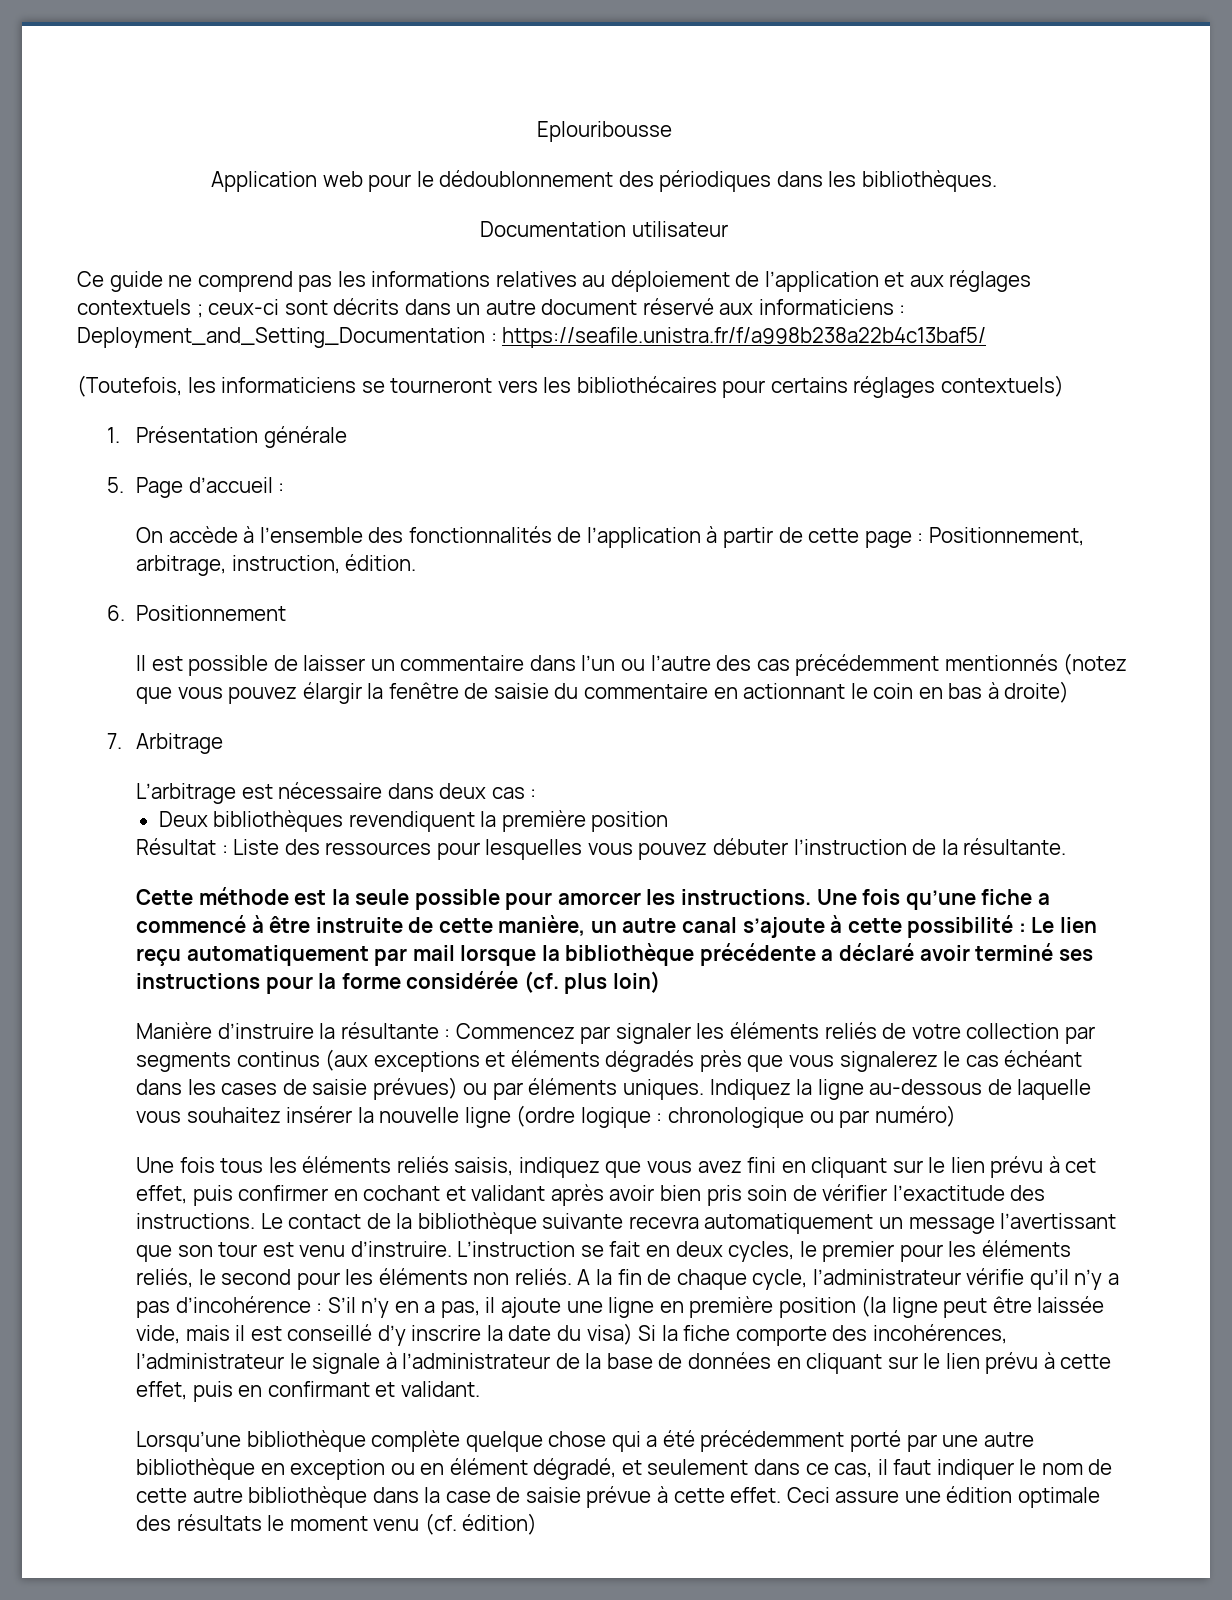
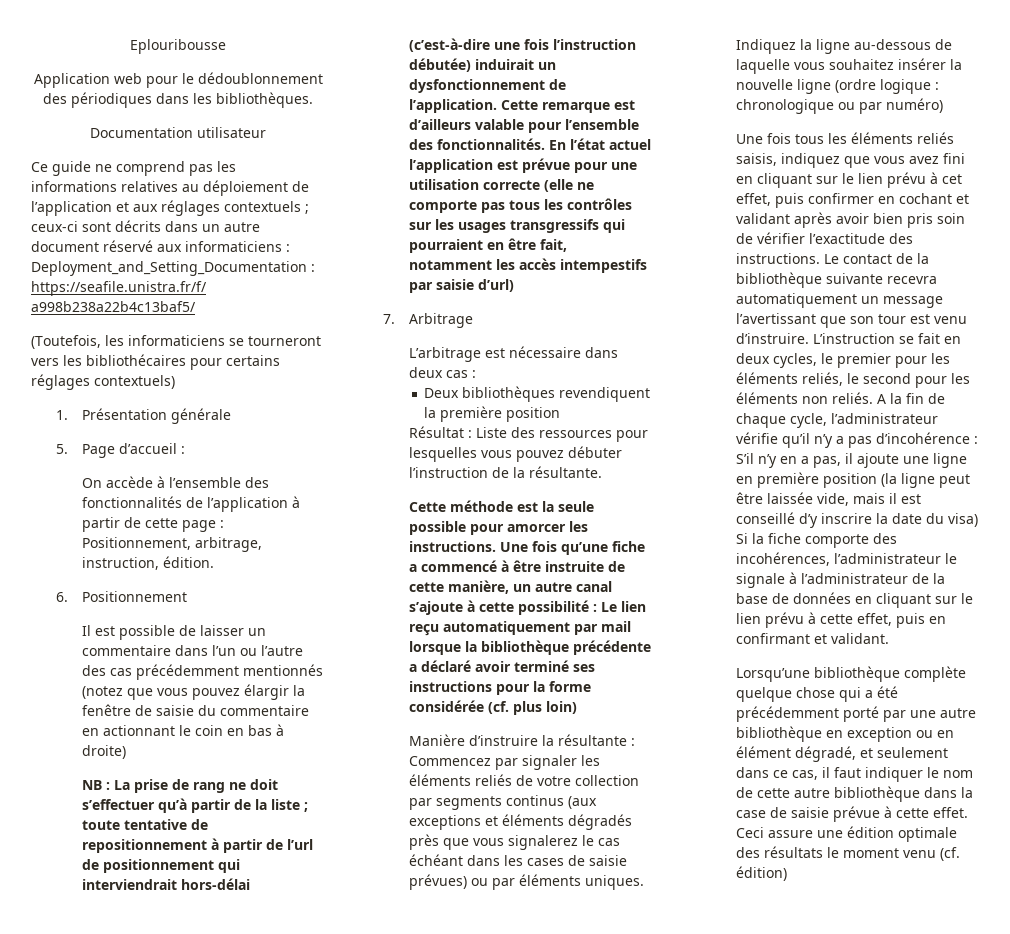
+ NB : La prise de rang ne doit s’effectuer qu’à partir de la liste ; toute tentative de repositionnement à partir de l’url de positionnement qui interviendrait hors-délai (c’est-à-dire une fois l’instruction débutée) induirait un dysfonctionnement de l’application. Cette remarque est d’ailleurs valable pour l’ensemble des fonctionnalités. En l’état actuel l’application est prévue pour une utilisation correcte (elle ne comporte pas tous les contrôles sur les usages transgressifs qui pourraient en être fait, notamment les accès intempestifs par saisie d’url)

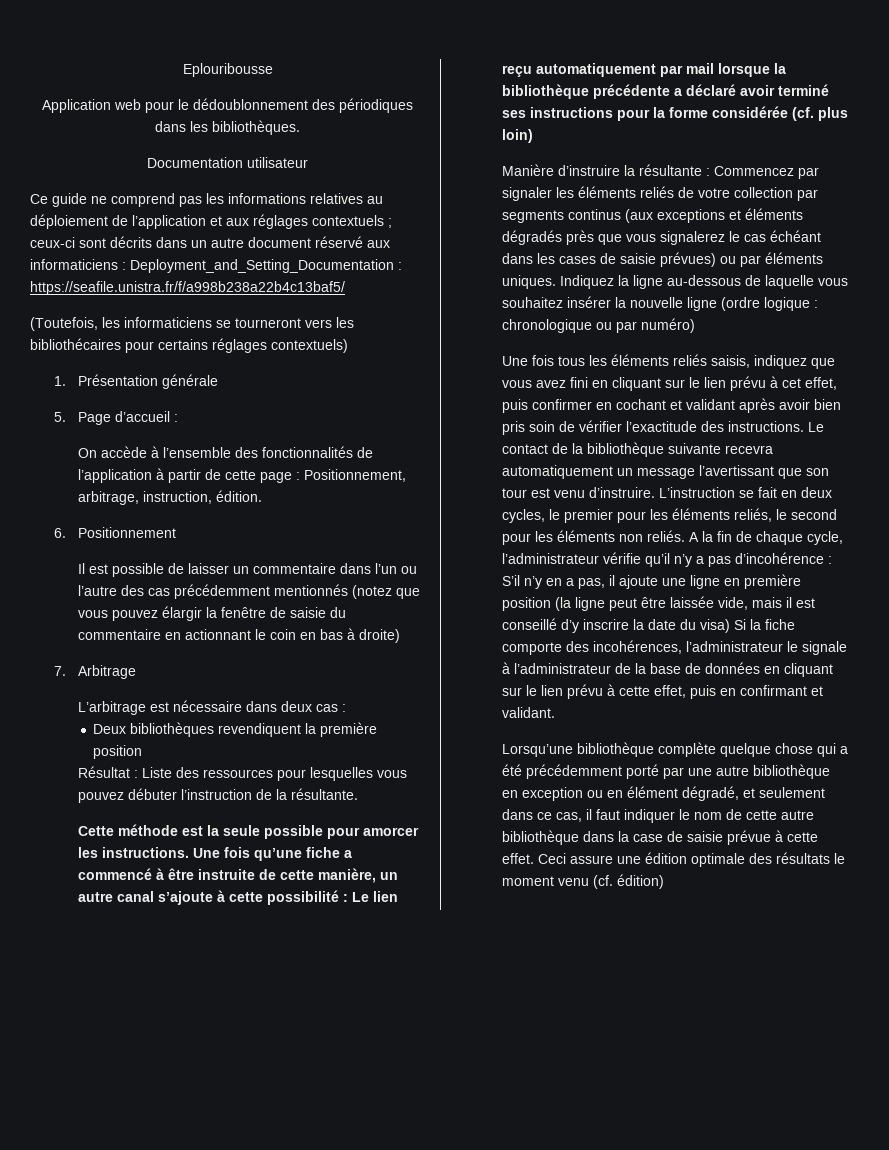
- NB : La prise de rang ne doit s’effectuer qu’à partir de la liste ; toute tentative de repositionnement à partir de l’url de positionnement qui interviendrait hors-délai (c’est-à-dire une fois l’instruction débutée) induirait un dysfonctionnement de l’application. Cette remarque est d’ailleurs valable pour l’ensemble des fonctionnalités. En l’état actuel l’application est prévue pour une utilisation correcte (elle ne comporte pas tous les contrôles sur les usages transgressifs qui pourraient en être fait, notamment les accès intempestifs par saisie d’url)

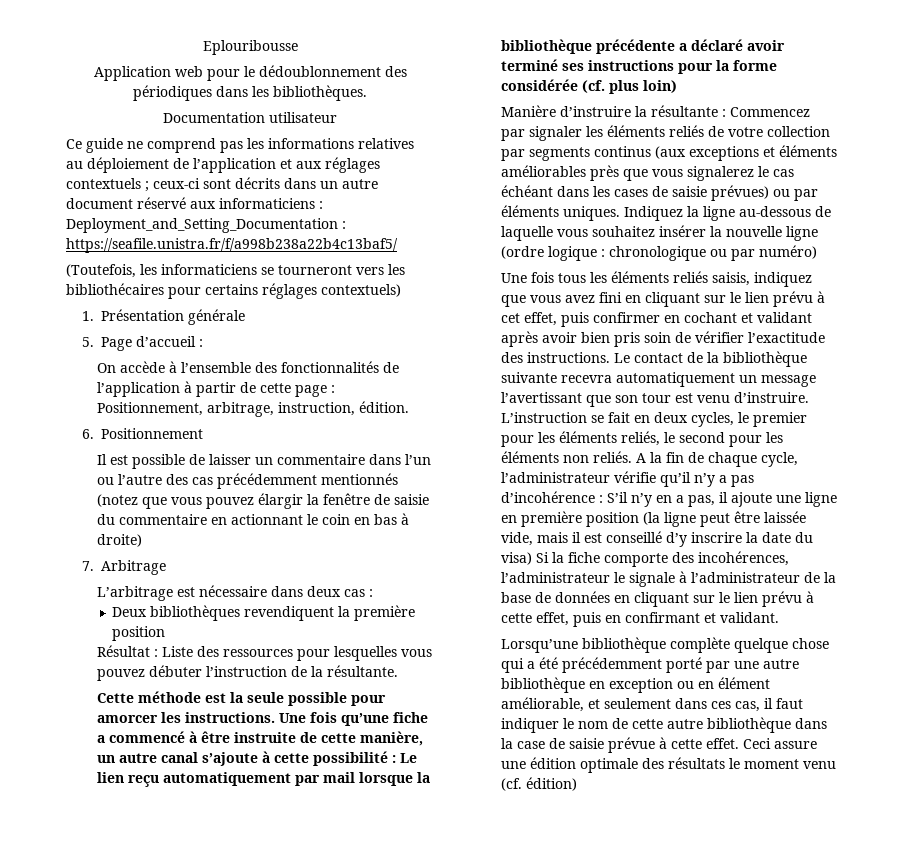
- Manière d’instruire la résultante : Commencez par signaler les éléments reliés de votre collection par segments continus (aux exceptions et éléments dégradés près que vous signalerez le cas échéant dans les cases de saisie prévues) ou par éléments uniques.
+ Manière d’instruire la résultante : Commencez par signaler les éléments reliés de votre collection par segments continus (aux exceptions et éléments améliorables près que vous signalerez le cas échéant dans les cases de saisie prévues) ou par éléments uniques.
- Lorsqu’une bibliothèque complète quelque chose qui a été précédemment porté par une autre bibliothèque en exception ou en élément dégradé, et seulement dans ce cas, il faut indiquer le nom de cette autre bibliothèque dans la case de saisie prévue à cette effet.
+ Lorsqu’une bibliothèque complète quelque chose qui a été précédemment porté par une autre bibliothèque en exception ou en élément améliorable, et seulement dans ces cas, il faut indiquer le nom de cette autre bibliothèque dans la case de saisie prévue à cette effet.

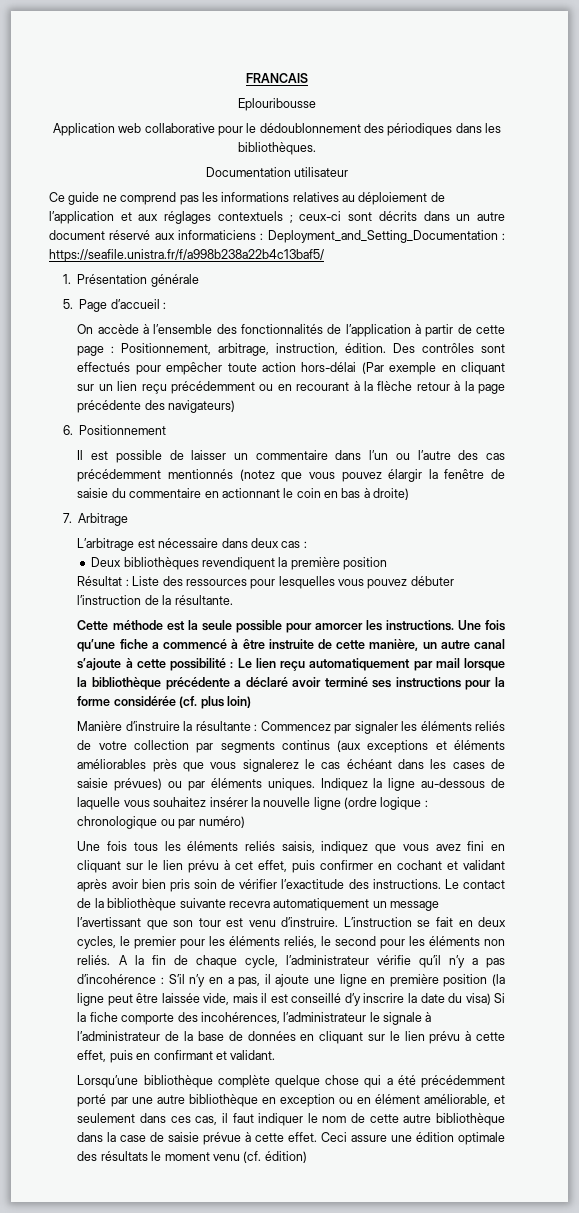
+ FRANCAIS
- Application web pour le dédoublonnement des périodiques dans les bibliothèques.
+ Application web collaborative pour le dédoublonnement des périodiques dans les bibliothèques.
- (Toutefois, les informaticiens se tourneront vers les bibliothécaires pour certains réglages contextuels)
+ Des contrôles sont effectués pour empêcher toute action hors-délai (Par exemple en cliquant sur un lien reçu précédemment ou en recourant à la flèche retour à la page précédente des navigateurs)

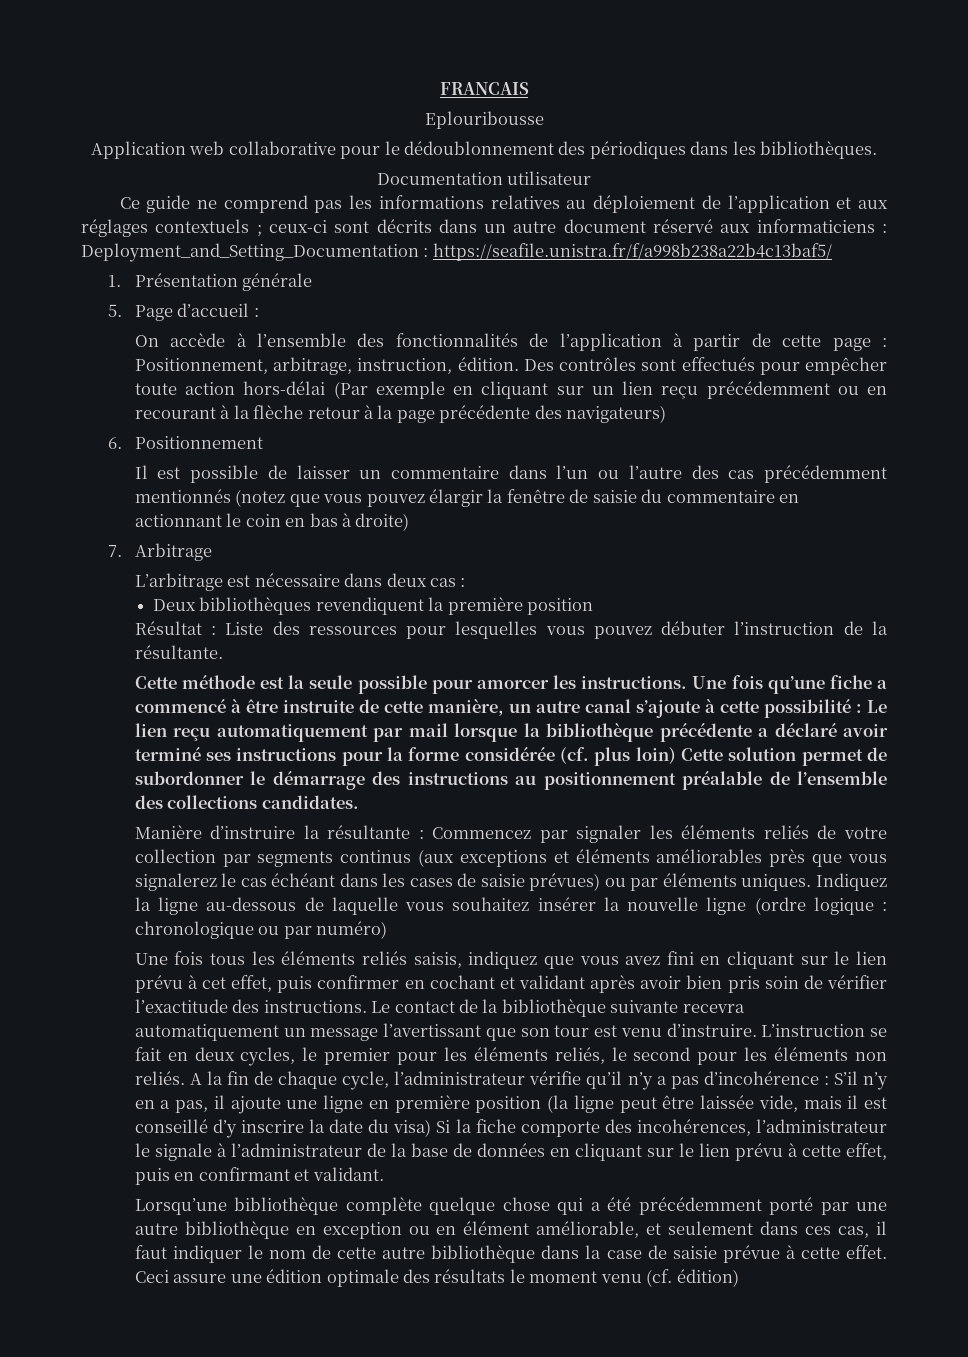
- Une fois qu’une fiche a commencé à être instruite de cette manière, un autre canal s’ajoute à cette possibilité : Le lien reçu automatiquement par mail lorsque la bibliothèque précédente a déclaré avoir terminé ses instructions pour la forme considérée (cf. plus loin)
+ Une fois qu’une fiche a commencé à être instruite de cette manière, un autre canal s’ajoute à cette possibilité : Le lien reçu automatiquement par mail lorsque la bibliothèque précédente a déclaré avoir terminé ses instructions pour la forme considérée (cf. plus loin) Cette solution permet de subordonner le démarrage des instructions au positionnement préalable de l’ensemble des collections candidates.

